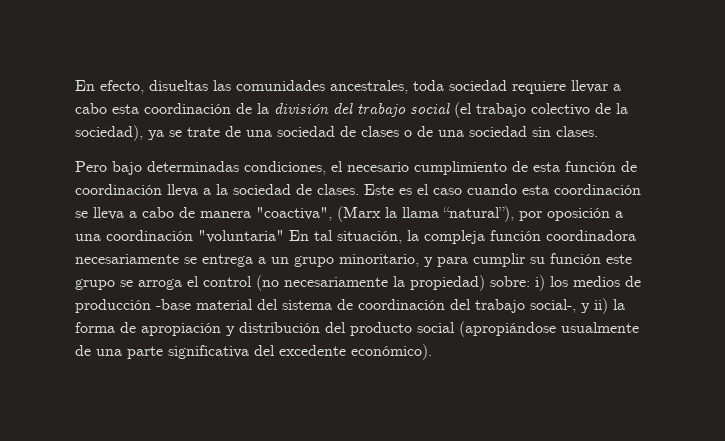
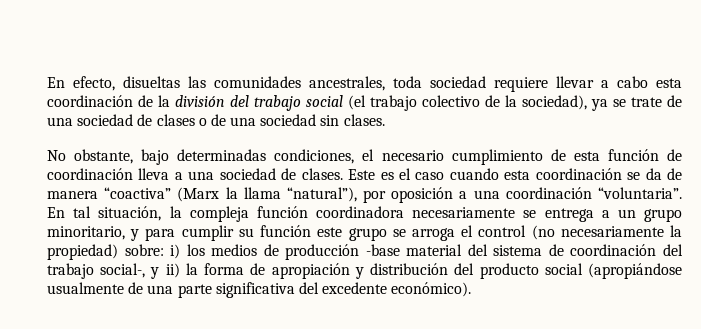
- Pero bajo determinadas condiciones, el necesario cumplimiento de esta función de coordinación lleva a la sociedad de clases.
+ No obstante, bajo determinadas condiciones, el necesario cumplimiento de esta función de coordinación lleva a una sociedad de clases.
- Este es el caso cuando esta coordinación se lleva a cabo de manera "coactiva", (Marx la llama “natural”), por oposición a una coordinación "voluntaria" En tal situación, la compleja función coordinadora necesariamente se entrega a un grupo minoritario, y para cumplir su función este grupo se arroga el control (no necesariamente la propiedad) sobre:
+ Este es el caso cuando esta coordinación se da de manera “coactiva” (Marx la llama “natural”), por oposición a una coordinación “voluntaria”. En tal situación, la compleja función coordinadora necesariamente se entrega a un grupo minoritario, y para cumplir su función este grupo se arroga el control (no necesariamente la propiedad) sobre:

